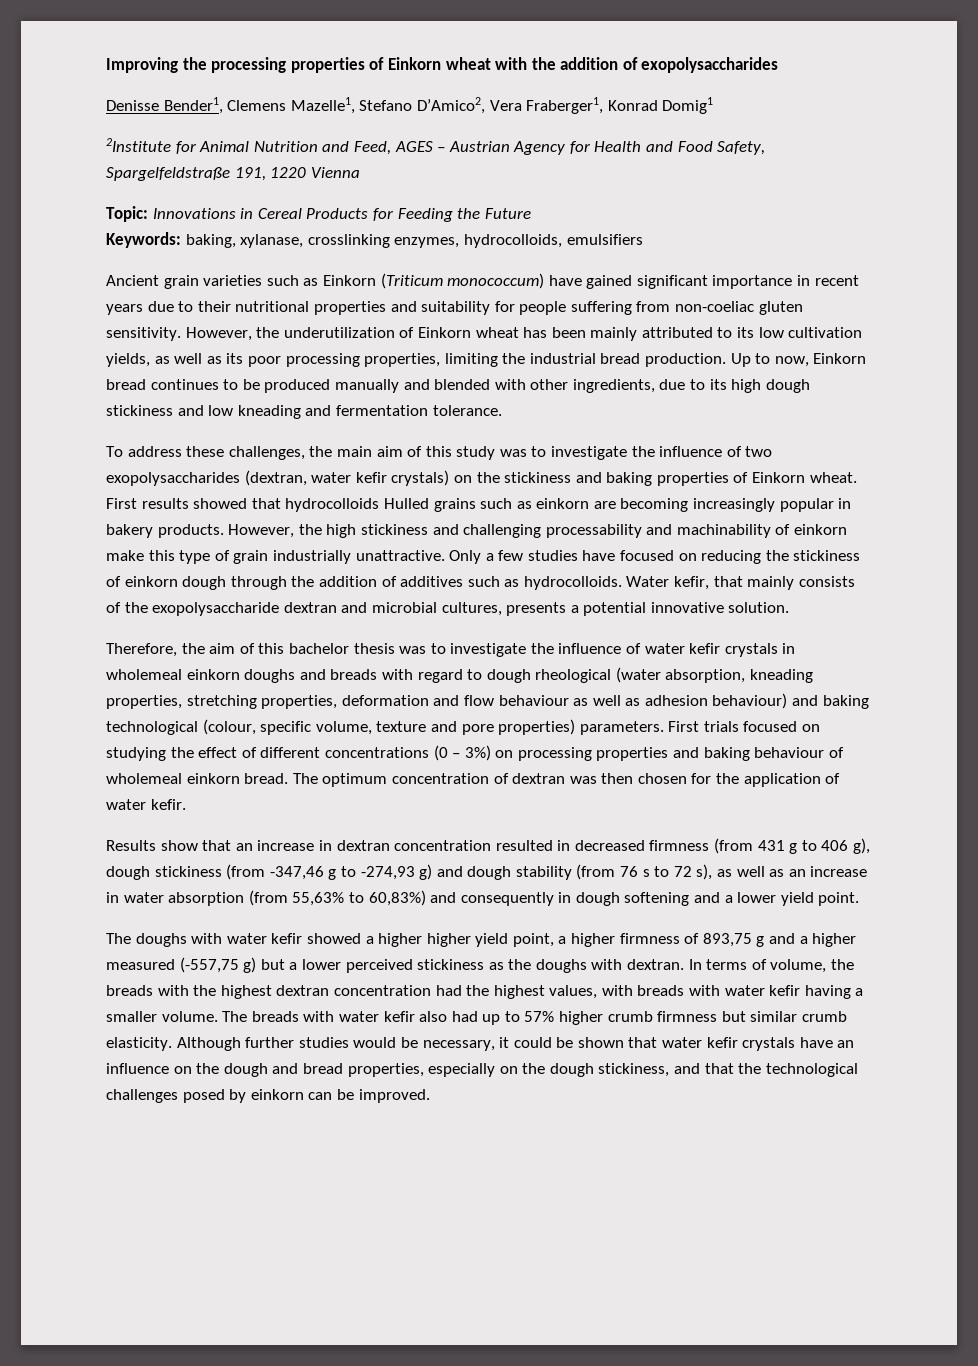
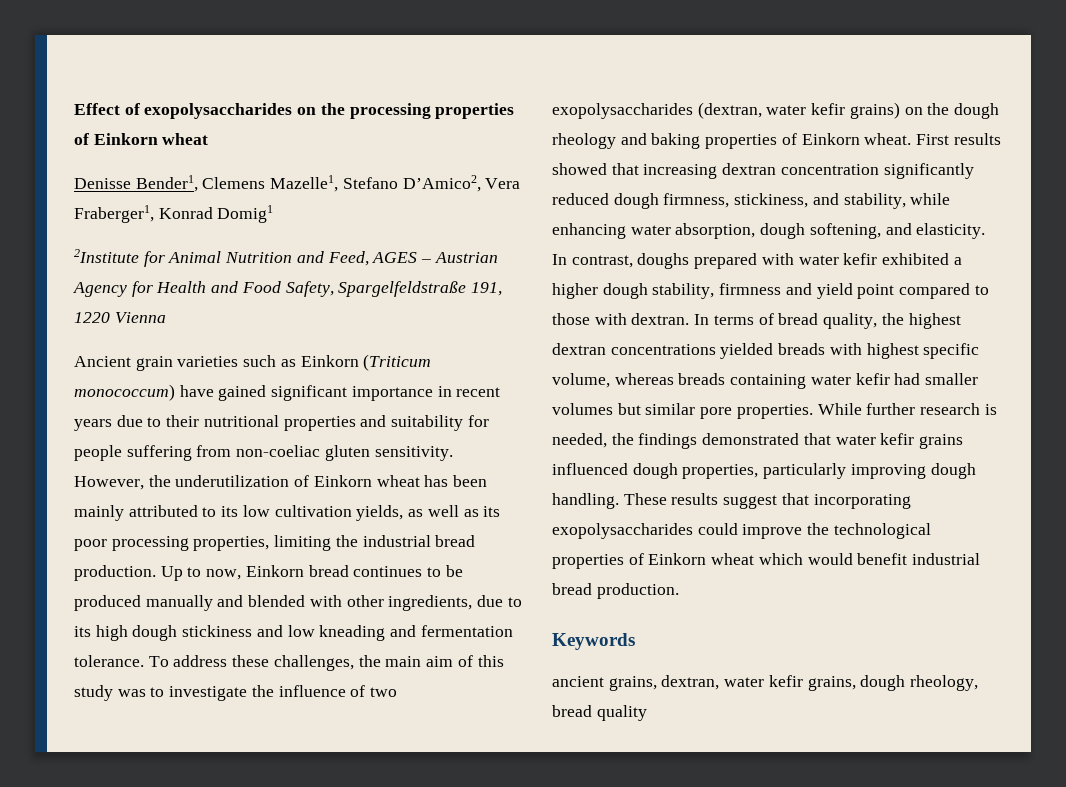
- Improving the processing properties of Einkorn wheat with the addition of exopolysaccharides
+ Effect of exopolysaccharides on the processing properties of Einkorn wheat
- Topic: Innovations in Cereal Products for Feeding the Future
- Keywords: baking, xylanase, crosslinking enzymes, hydrocolloids, emulsifiers
- Up to now, Einkorn bread continues to be produced manually and blended with other ingredients, due to its high dough stickiness and low kneading and fermentation tolerance.
- To address these challenges, the main aim of this study was to investigate the influence of two exopolysaccharides (dextran, water kefir crystals) on the stickiness and baking properties of Einkorn wheat.
+ Up to now, Einkorn bread continues to be produced manually and blended with other ingredients, due to its high dough stickiness and low kneading and fermentation tolerance. To address these challenges, the main aim of this study was to investigate the influence of two exopolysaccharides (dextran, water kefir grains) on the dough rheology and baking properties of Einkorn wheat.
- First results showed that hydrocolloids Hulled grains such as einkorn are becoming increasingly popular in bakery products. However, the high stickiness and challenging processability and machinability of einkorn make this type of grain industrially unattractive. Only a few studies have focused on reducing the stickiness of einkorn dough through the addition of additives such as hydrocolloids. Water kefir, that mainly consists of the exopolysaccharide dextran and microbial cultures, presents a potential innovative solution.
- Therefore, the aim of this bachelor thesis was to investigate the influence of water kefir crystals in wholemeal einkorn doughs and breads with regard to dough rheological (water absorption, kneading properties, stretching properties, deformation and flow behaviour as well as adhesion behaviour) and baking technological (colour, specific volume, texture and pore properties) parameters. First trials focused on studying the effect of different concentrations (0 – 3%) on processing properties and baking behaviour of wholemeal einkorn bread. The optimum concentration of dextran was then chosen for the application of water kefir.
- Results show that an increase in dextran concentration resulted in decreased firmness (from 431 g to 406 g), dough stickiness (from -347,46 g to -274,93 g) and dough stability (from 76 s to 72 s), as well as an increase in water absorption (from 55,63% to 60,83%) and consequently in dough softening and a lower yield point.
- The doughs with water kefir showed a higher higher yield point, a higher firmness of 893,75 g and a higher measured (-557,75 g) but a lower perceived stickiness as the doughs with dextran.
+ First results showed that increasing dextran concentration significantly reduced dough firmness, stickiness, and stability, while enhancing water absorption, dough softening, and elasticity. In contrast, doughs prepared with water kefir exhibited a higher dough stability, firmness and yield point compared to those with dextran.
- In terms of volume, the breads with the highest dextran concentration had the highest values, with breads with water kefir having a smaller volume. The breads with water kefir also had up to 57% higher crumb firmness but similar crumb elasticity. Although further studies would be necessary, it could be shown that water kefir crystals have an influence on the dough and bread properties, especially on the dough stickiness, and that the technological challenges posed by einkorn can be improved.
+ In terms of bread quality, the highest dextran concentrations yielded breads with highest specific volume, whereas breads containing water kefir had smaller volumes but similar pore properties. While further research is needed, the findings demonstrated that water kefir grains influenced dough properties, particularly improving dough handling. These results suggest that incorporating exopolysaccharides could improve the technological properties of Einkorn wheat which would benefit industrial bread production.
+ Keywords
+ ancient grains, dextran, water kefir grains, dough rheology, bread quality

